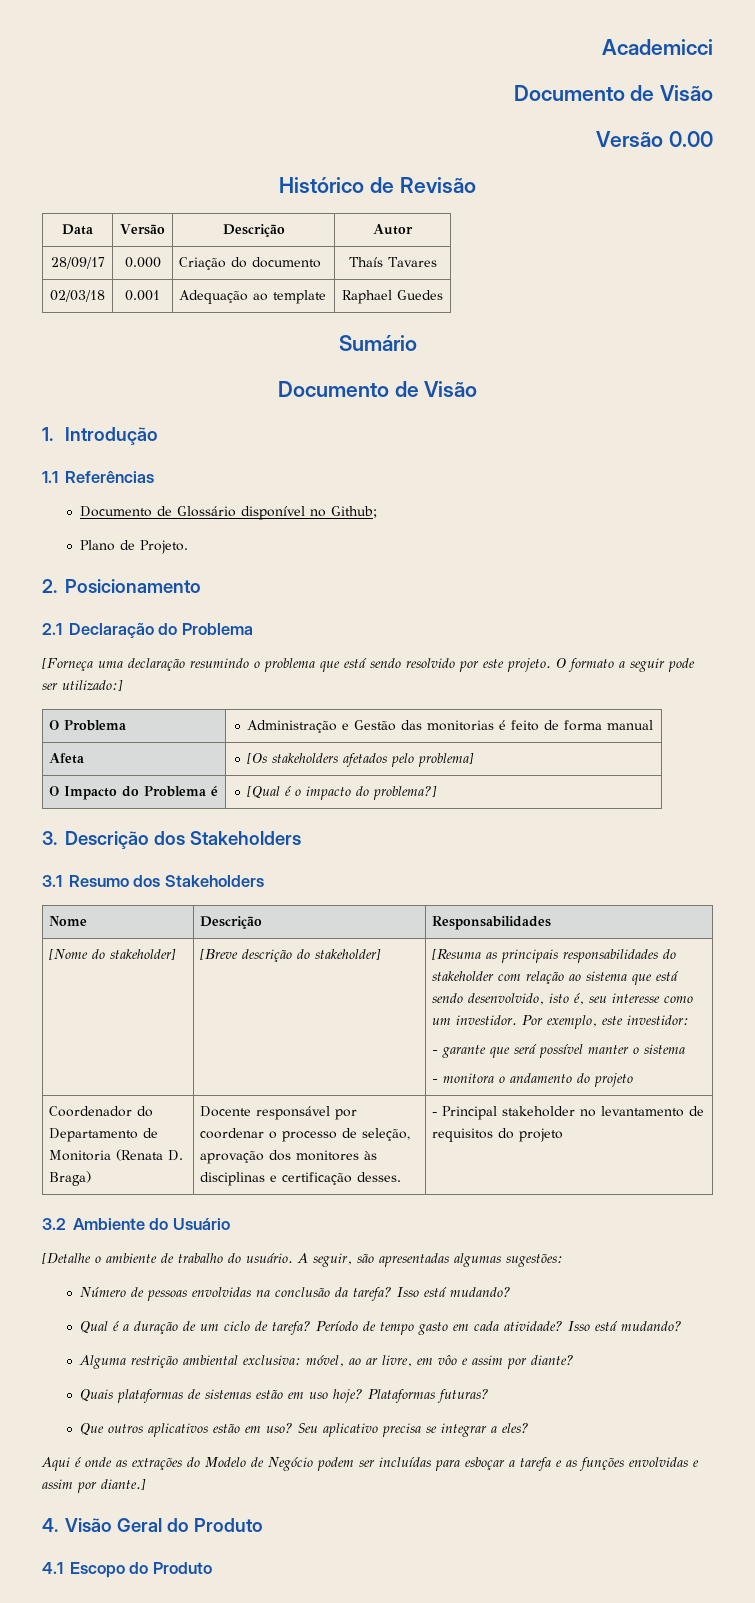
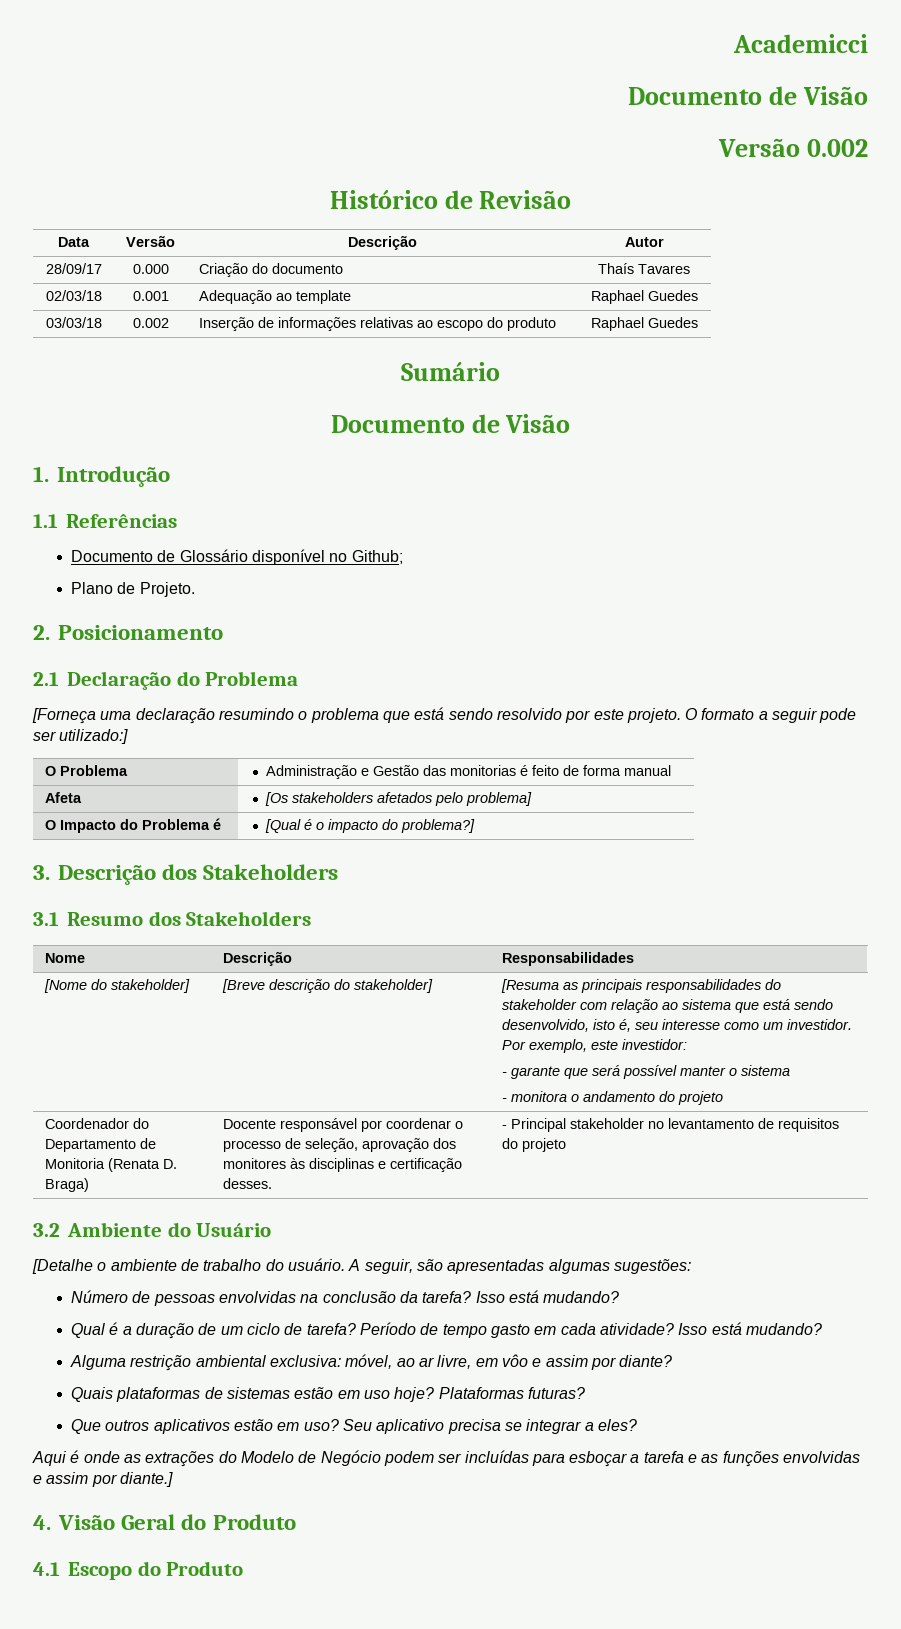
- Versão 0.00
+ Versão 0.002
+ 03/03/18 | 0.002 | Inserção de informações relativas ao escopo do produto | Raphael Guedes

